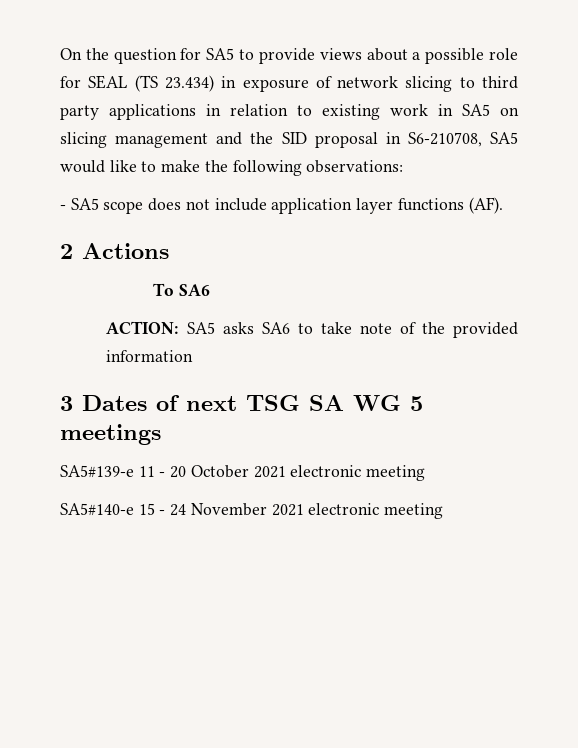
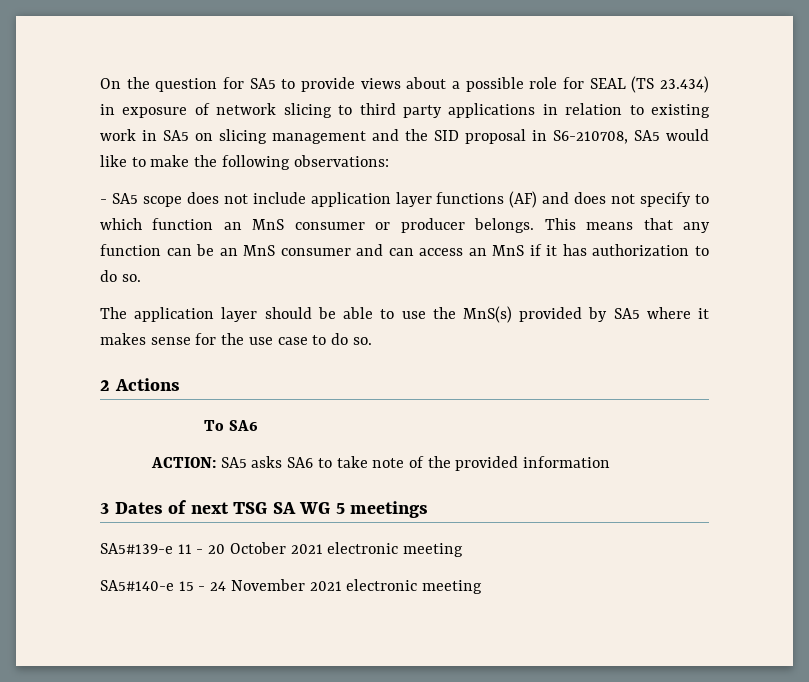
- - SA5 scope does not include application layer functions (AF).
+ - SA5 scope does not include application layer functions (AF) and does not specify to which function an MnS consumer or producer belongs. This means that any function can be an MnS consumer and can access an MnS if it has authorization to do so.
+ The application layer should be able to use the MnS(s) provided by SA5 where it makes sense for the use case to do so.

